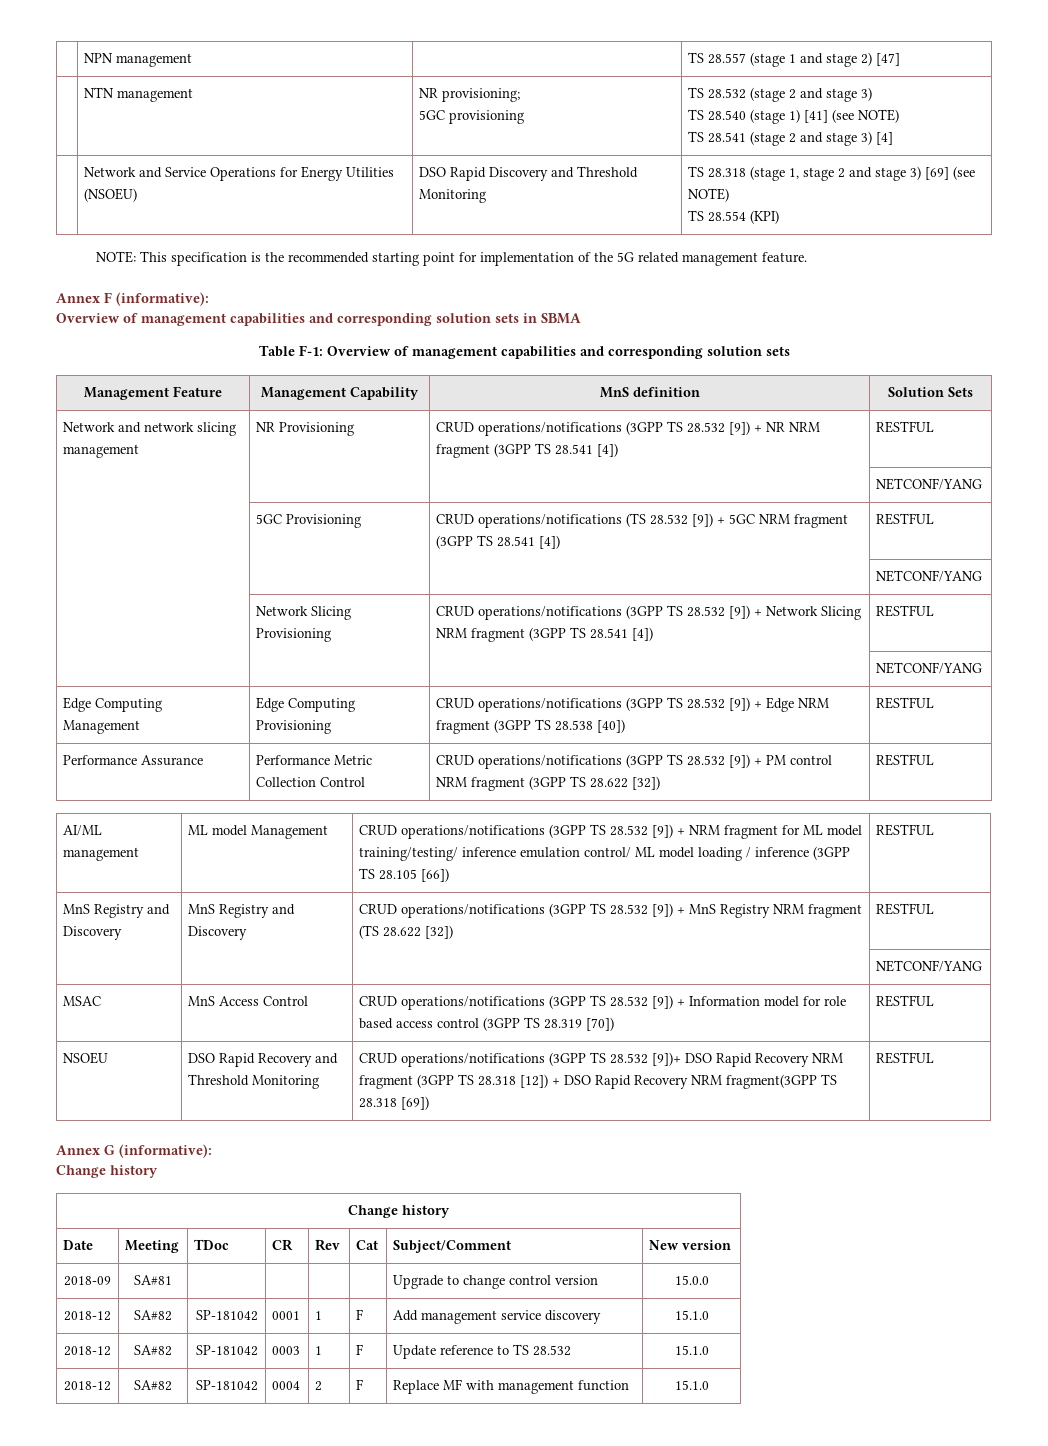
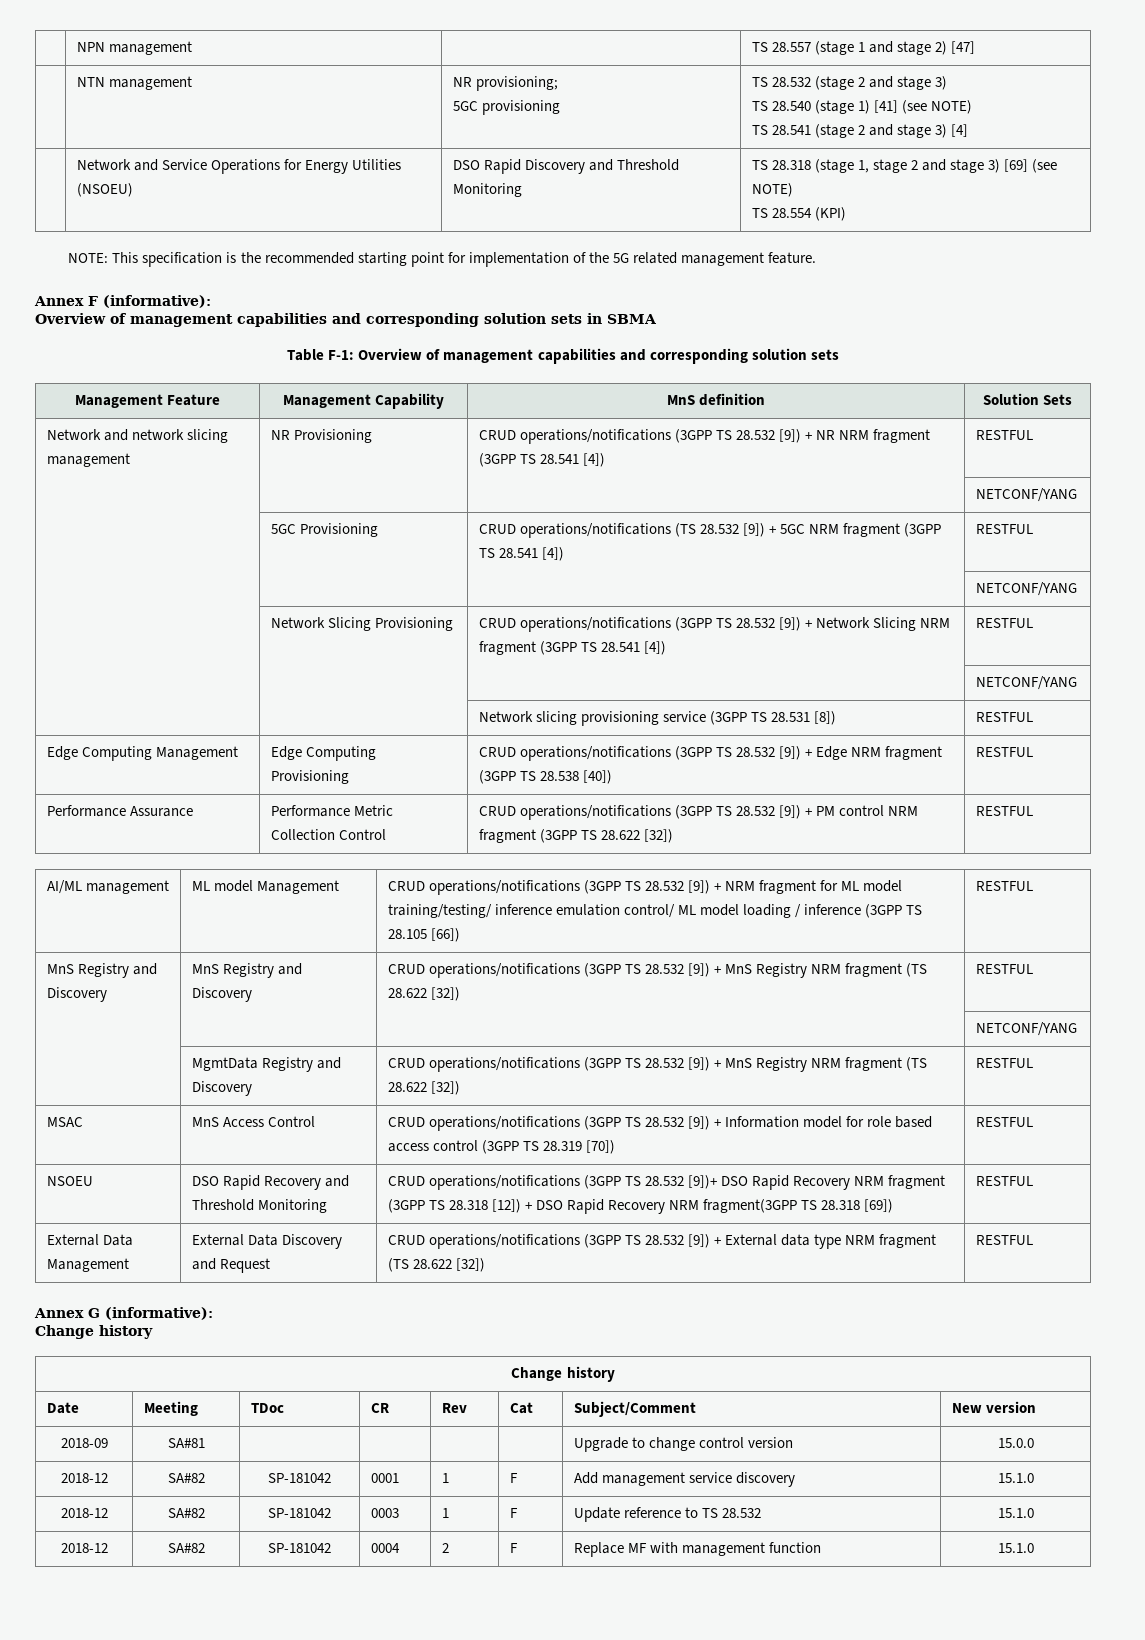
+ | | Network slicing provisioning service (3GPP TS 28.531 [8]) | RESTFUL
+ | MgmtData Registry and Discovery | CRUD operations/notifications (3GPP TS 28.532 [9]) + MnS Registry NRM fragment (TS 28.622 [32]) | RESTFUL
+ External Data Management | External Data Discovery and Request | CRUD operations/notifications (3GPP TS 28.532 [9]) + External data type NRM fragment (TS 28.622 [32]) | RESTFUL

